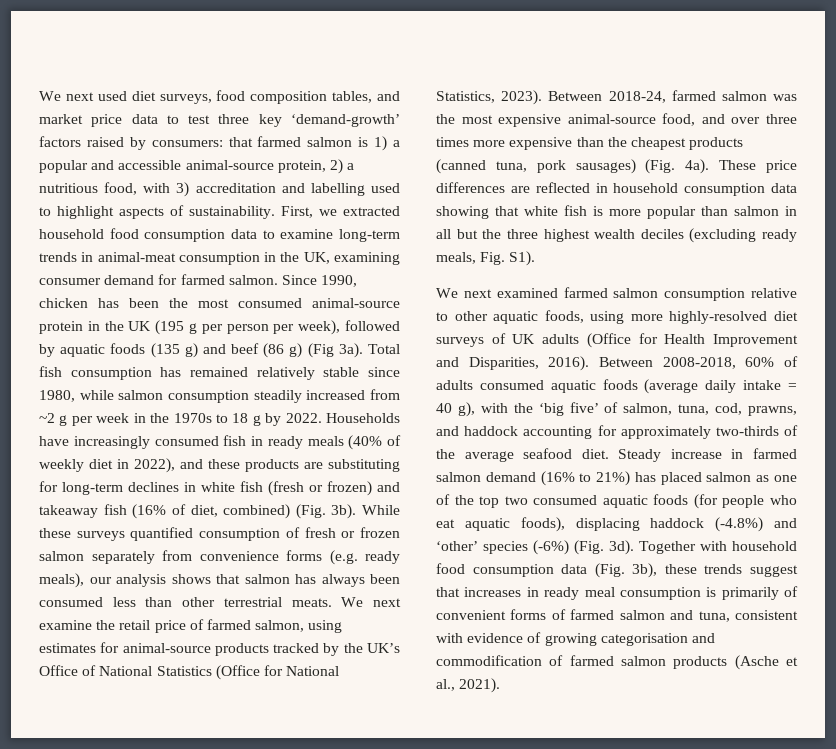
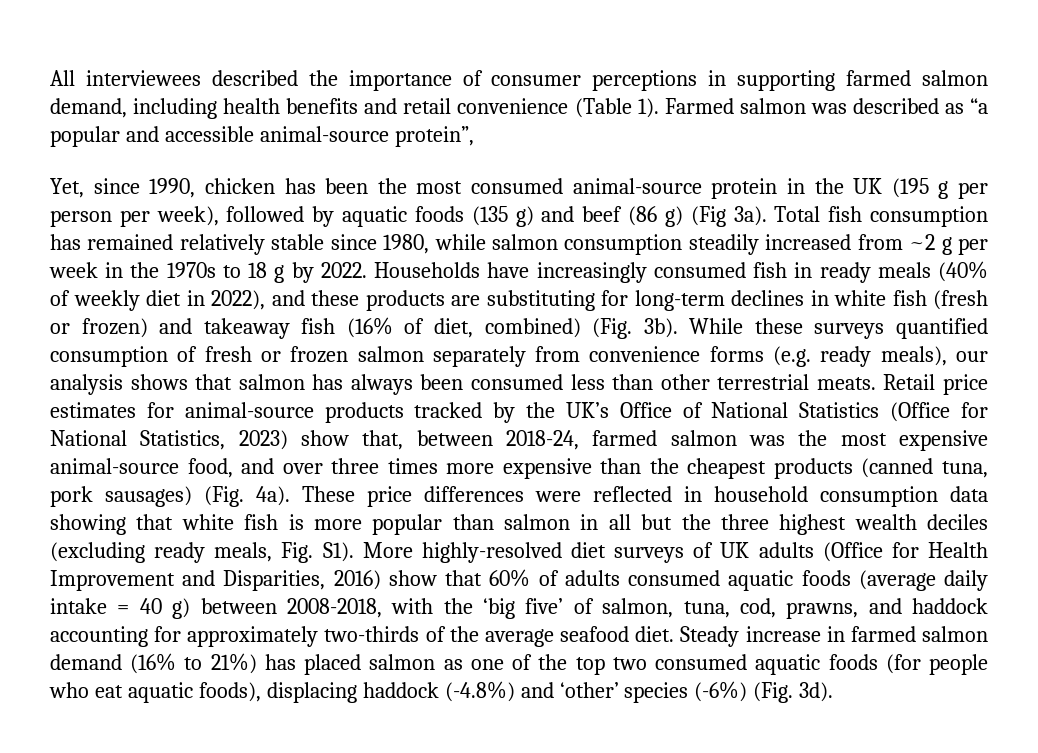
- We next used diet surveys, food composition tables, and market price data to test three key ‘demand-growth’ factors raised by consumers: that farmed salmon is 1) a popular and accessible animal-source protein, 2) a nutritious food, with 3) accreditation and labelling used to highlight aspects of sustainability. First, we extracted household food consumption data to examine long-term trends in animal-meat consumption in the UK, examining consumer demand for farmed salmon. Since 1990, chicken has been the most consumed animal-source protein in the UK (195 g per person per week), followed by aquatic foods (135 g) and beef (86 g) (Fig 3a).
+ All interviewees described the importance of consumer perceptions in supporting farmed salmon demand, including health benefits and retail convenience (Table 1). Farmed salmon was described as “a popular and accessible animal-source protein”,
+ Yet, since 1990, chicken has been the most consumed animal-source protein in the UK (195 g per person per week), followed by aquatic foods (135 g) and beef (86 g) (Fig 3a).
- We next examine the retail price of farmed salmon, using estimates for animal-source products tracked by the UK’s Office of National Statistics (Office for National Statistics, 2023). Between 2018-24, farmed salmon was the most expensive animal-source food, and over three times more expensive than the cheapest products (canned tuna, pork sausages) (Fig. 4a).
+ Retail price estimates for animal-source products tracked by the UK’s Office of National Statistics (Office for National Statistics, 2023) show that, between 2018-24, farmed salmon was the most expensive animal-source food, and over three times more expensive than the cheapest products (canned tuna, pork sausages) (Fig. 4a).
- These price differences are reflected in household consumption data showing that white fish is more popular than salmon in all but the three highest wealth deciles (excluding ready meals, Fig. S1).
- We next examined farmed salmon consumption relative to other aquatic foods, using more highly-resolved diet surveys of UK adults (Office for Health Improvement and Disparities, 2016). Between 2008-2018, 60% of adults consumed aquatic foods (average daily intake = 40 g), with the ‘big five’ of salmon, tuna, cod, prawns, and haddock accounting for approximately two-thirds of the average seafood diet.
+ These price differences were reflected in household consumption data showing that white fish is more popular than salmon in all but the three highest wealth deciles (excluding ready meals, Fig. S1). More highly-resolved diet surveys of UK adults (Office for Health Improvement and Disparities, 2016) show that 60% of adults consumed aquatic foods (average daily intake = 40 g) between 2008-2018, with the ‘big five’ of salmon, tuna, cod, prawns, and haddock accounting for approximately two-thirds of the average seafood diet.
- Together with household food consumption data (Fig. 3b), these trends suggest that increases in ready meal consumption is primarily of convenient forms of farmed salmon and tuna, consistent with evidence of growing categorisation and commodification of farmed salmon products (Asche et al., 2021).

